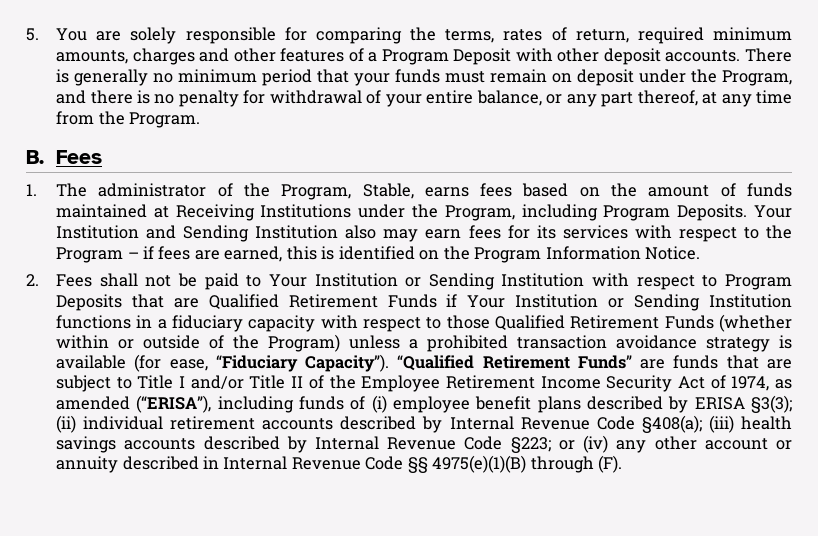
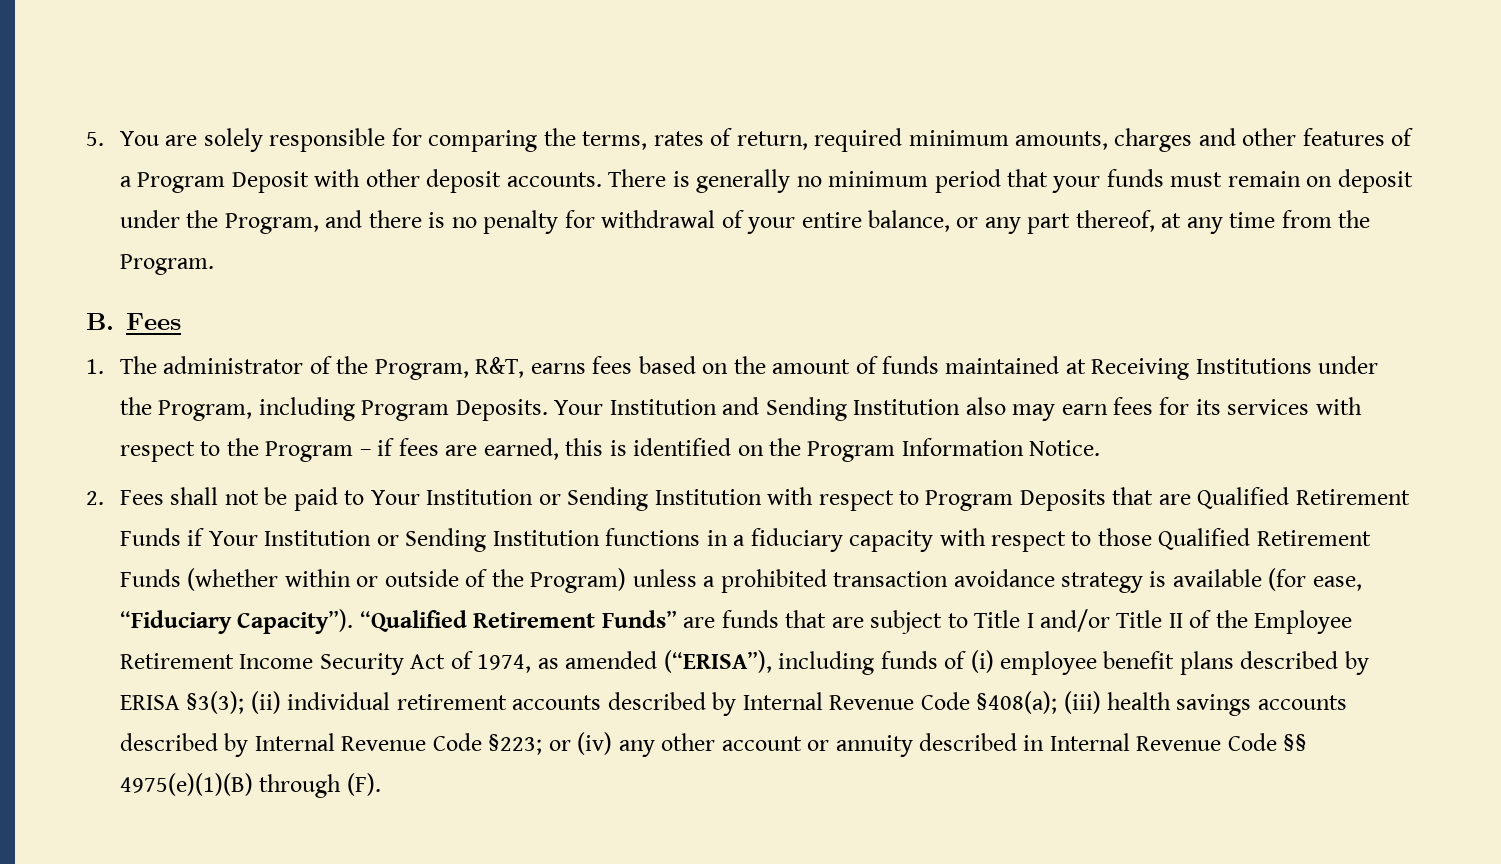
- 1. The administrator of the Program, Stable, earns fees based on the amount of funds maintained at Receiving Institutions under the Program, including Program Deposits.
+ 1. The administrator of the Program, R&T, earns fees based on the amount of funds maintained at Receiving Institutions under the Program, including Program Deposits.

